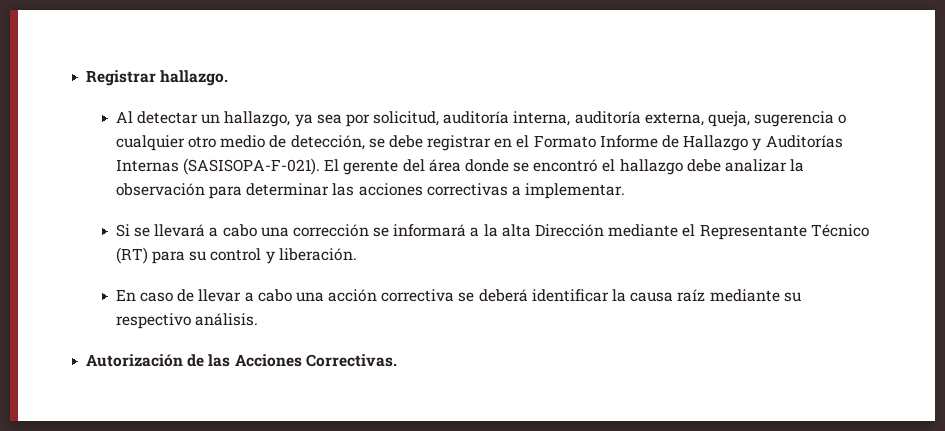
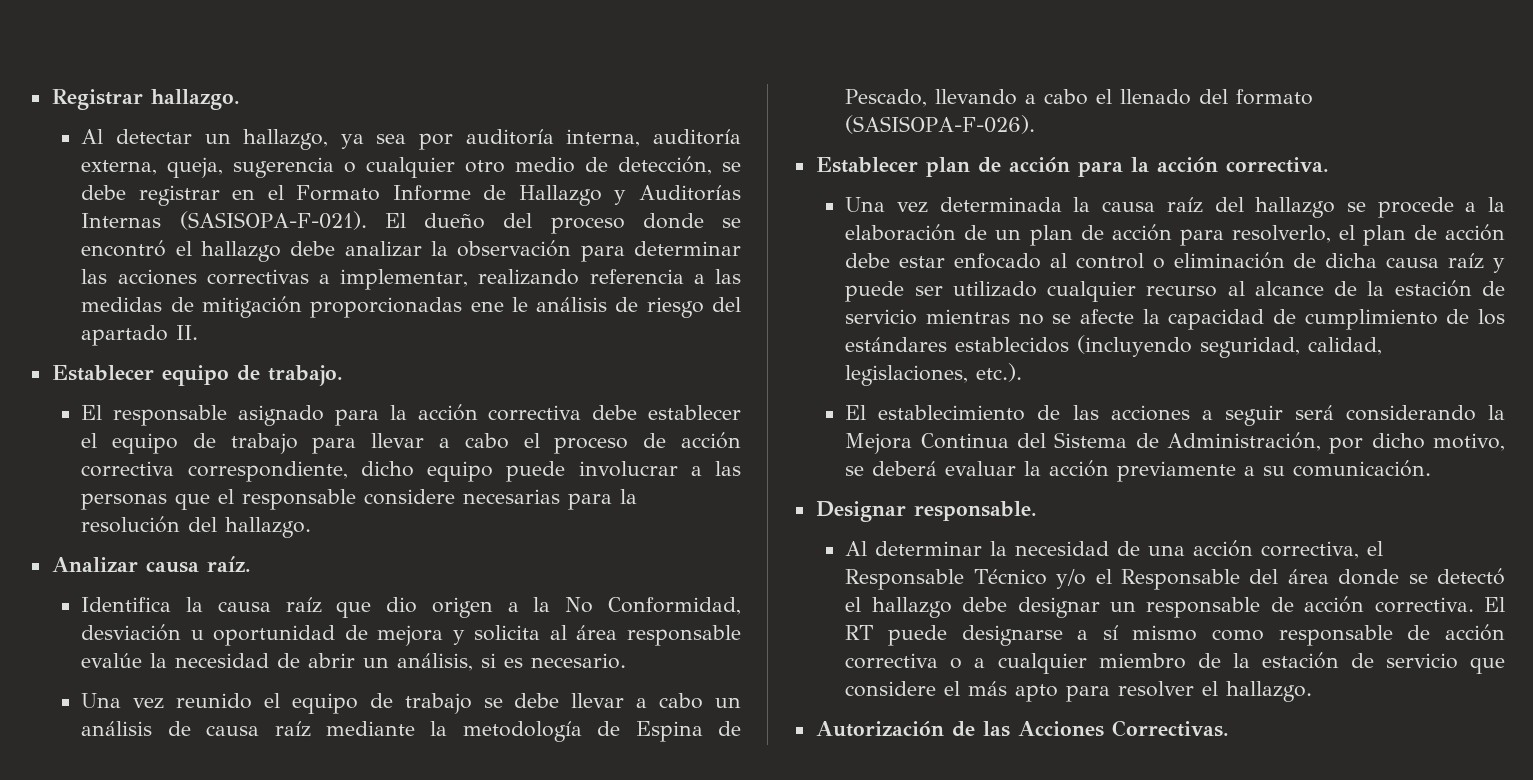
- Al detectar un hallazgo, ya sea por solicitud, auditoría interna, auditoría externa, queja, sugerencia o cualquier otro medio de detección, se debe registrar en el Formato Informe de Hallazgo y Auditorías Internas (SASISOPA-F-021).
+ Al detectar un hallazgo, ya sea por auditoría interna, auditoría externa, queja, sugerencia o cualquier otro medio de detección, se debe registrar en el Formato Informe de Hallazgo y Auditorías Internas (SASISOPA-F-021).
- El gerente del área donde se encontró el hallazgo debe analizar la observación para determinar las acciones correctivas a implementar.
- Si se llevará a cabo una corrección se informará a la alta Dirección mediante el Representante Técnico (RT) para su control y liberación.
- En caso de llevar a cabo una acción correctiva se deberá identificar la causa raíz mediante su respectivo análisis.
+ El dueño del proceso donde se encontró el hallazgo debe analizar la observación para determinar las acciones correctivas a implementar, realizando referencia a las medidas de mitigación proporcionadas ene le análisis de riesgo del apartado II.
+ Establecer equipo de trabajo.
+ El responsable asignado para la acción correctiva debe establecer el equipo de trabajo para llevar a cabo el proceso de acción correctiva correspondiente, dicho equipo puede involucrar a las personas que el responsable considere necesarias para la resolución del hallazgo.
+ Analizar causa raíz.
+ Identifica la causa raíz que dio origen a la No Conformidad, desviación u oportunidad de mejora y solicita al área responsable evalúe la necesidad de abrir un análisis, si es necesario.
+ Una vez reunido el equipo de trabajo se debe llevar a cabo un análisis de causa raíz mediante la metodología de Espina de Pescado, llevando a cabo el llenado del formato (SASISOPA-F-026).
+ Establecer plan de acción para la acción correctiva.
+ Una vez determinada la causa raíz del hallazgo se procede a la elaboración de un plan de acción para resolverlo, el plan de acción debe estar enfocado al control o eliminación de dicha causa raíz y puede ser utilizado cualquier recurso al alcance de la estación de servicio mientras no se afecte la capacidad de cumplimiento de los estándares establecidos (incluyendo seguridad, calidad, legislaciones, etc.).
+ El establecimiento de las acciones a seguir será considerando la Mejora Continua del Sistema de Administración, por dicho motivo, se deberá evaluar la acción previamente a su comunicación.
+ Designar responsable.
+ Al determinar la necesidad de una acción correctiva, el Responsable Técnico y/o el Responsable del área donde se detectó el hallazgo debe designar un responsable de acción correctiva. El RT puede designarse a sí mismo como responsable de acción correctiva o a cualquier miembro de la estación de servicio que considere el más apto para resolver el hallazgo.

